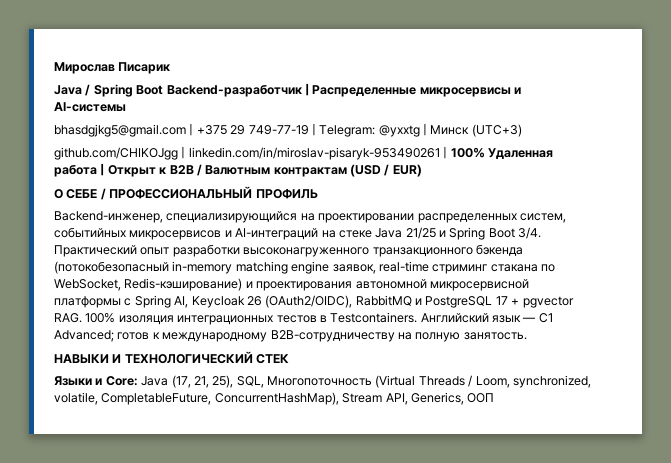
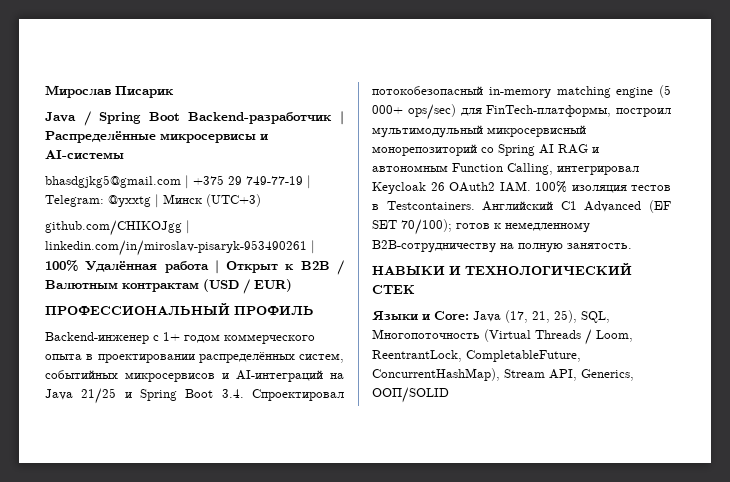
- Java / Spring Boot Backend-разработчик | Распределенные микросервисы и AI-системы
+ Java / Spring Boot Backend-разработчик | Распределённые микросервисы и AI-системы
- github.com/CHIKOJgg | linkedin.com/in/miroslav-pisaryk-953490261 | 100% Удаленная работа | Открыт к B2B / Валютным контрактам (USD / EUR)
+ github.com/CHIKOJgg | linkedin.com/in/miroslav-pisaryk-953490261 | 100% Удалённая работа | Открыт к B2B / Валютным контрактам (USD / EUR)
- О СЕБЕ / ПРОФЕССИОНАЛЬНЫЙ ПРОФИЛЬ
+ ПРОФЕССИОНАЛЬНЫЙ ПРОФИЛЬ
- Backend-инженер, специализирующийся на проектировании распределенных систем, событийных микросервисов и AI-интеграций на стеке Java 21/25 и Spring Boot 3/4. Практический опыт разработки высоконагруженного транзакционного бэкенда (потокобезопасный in-memory matching engine заявок, real-time стриминг стакана по WebSocket, Redis-кэширование) и проектирования автономной микросервисной платформы с Spring AI, Keycloak 26 (OAuth2/OIDC), RabbitMQ и PostgreSQL 17 + pgvector RAG. 100% изоляция интеграционных тестов в Testcontainers.
+ Backend-инженер с 1+ годом коммерческого опыта в проектировании распределённых систем, событийных микросервисов и AI-интеграций на Java 21/25 и Spring Boot 3.4. Спроектировал потокобезопасный in-memory matching engine (5 000+ ops/sec) для FinTech-платформы, построил мультимодульный микросервисный монорепозиторий со Spring AI RAG и автономным Function Calling, интегрировал Keycloak 26 OAuth2 IAM. 100% изоляция тестов в Testcontainers.
- Английский язык — C1 Advanced; готов к международному B2B-сотрудничеству на полную занятость.
+ Английский C1 Advanced (EF SET 70/100); готов к немедленному B2B-сотрудничеству на полную занятость.
- Языки и Core: Java (17, 21, 25), SQL, Многопоточность (Virtual Threads / Loom, synchronized, volatile, CompletableFuture, ConcurrentHashMap), Stream API, Generics, ООП
+ Языки и Core: Java (17, 21, 25), SQL, Многопоточность (Virtual Threads / Loom, ReentrantLock, CompletableFuture, ConcurrentHashMap), Stream API, Generics, ООП/SOLID

